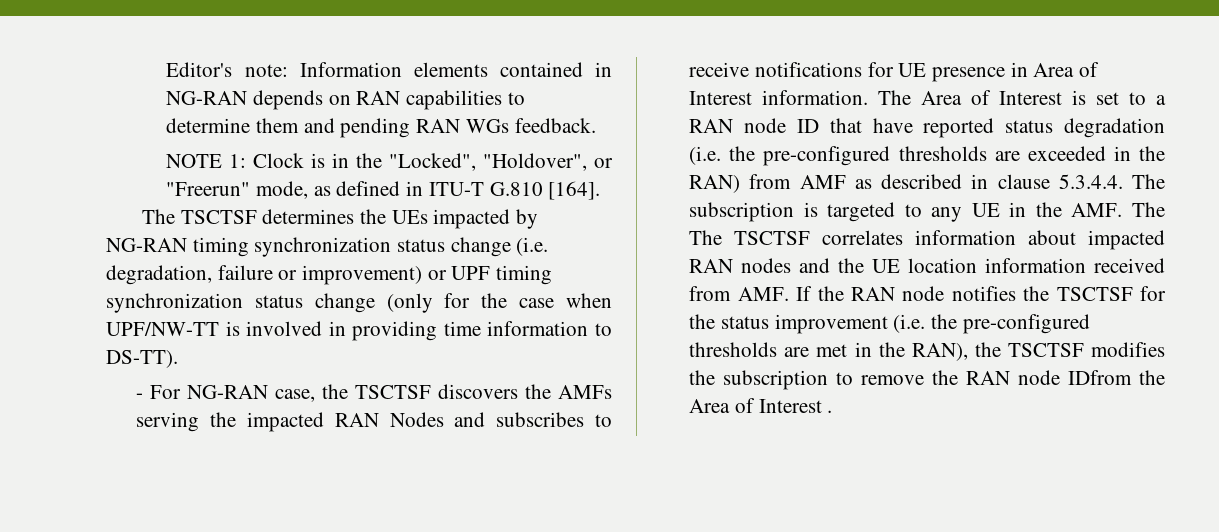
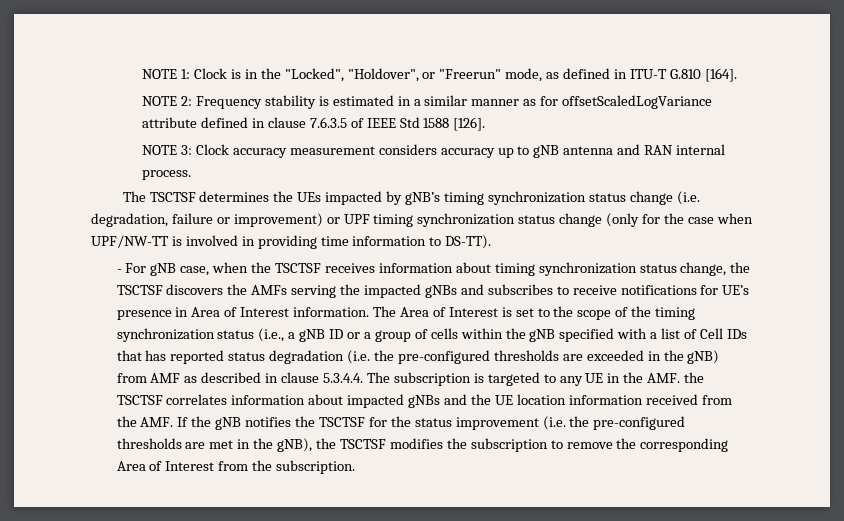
- Editor's note: Information elements contained in NG-RAN depends on RAN capabilities to determine them and pending RAN WGs feedback.
+ NOTE 2: Frequency stability is estimated in a similar manner as for offsetScaledLogVariance attribute defined in clause 7.6.3.5 of IEEE Std 1588 [126].
+ NOTE 3: Clock accuracy measurement considers accuracy up to gNB antenna and RAN internal process.
- The TSCTSF determines the UEs impacted by NG-RAN timing synchronization status change (i.e. degradation, failure or improvement) or UPF timing synchronization status change (only for the case when UPF/NW-TT is involved in providing time information to DS-TT).
+ The TSCTSF determines the UEs impacted by gNB’s timing synchronization status change (i.e. degradation, failure or improvement) or UPF timing synchronization status change (only for the case when UPF/NW-TT is involved in providing time information to DS-TT).
- - For NG-RAN case, the TSCTSF discovers the AMFs serving the impacted RAN Nodes and subscribes to receive notifications for UE presence in Area of Interest information.
+ - For gNB case, when the TSCTSF receives information about timing synchronization status change, the TSCTSF discovers the AMFs serving the impacted gNBs and subscribes to receive notifications for UE’s presence in Area of Interest information.
- The Area of Interest is set to a RAN node ID that have reported status degradation (i.e. the pre-configured thresholds are exceeded in the RAN) from AMF as described in clause 5.3.4.4. The subscription is targeted to any UE in the AMF. The The TSCTSF correlates information about impacted RAN nodes and the UE location information received from AMF. If the RAN node notifies the TSCTSF for the status improvement (i.e. the pre-configured thresholds are met in the RAN), the TSCTSF modifies the subscription to remove the RAN node IDfrom the Area of Interest .
+ The Area of Interest is set to the scope of the timing synchronization status (i.e., a gNB ID or a group of cells within the gNB specified with a list of Cell IDs that has reported status degradation (i.e. the pre-configured thresholds are exceeded in the gNB) from AMF as described in clause 5.3.4.4. The subscription is targeted to any UE in the AMF. the TSCTSF correlates information about impacted gNBs and the UE location information received from the AMF. If the gNB notifies the TSCTSF for the status improvement (i.e. the pre-configured thresholds are met in the gNB), the TSCTSF modifies the subscription to remove the corresponding Area of Interest from the subscription.

